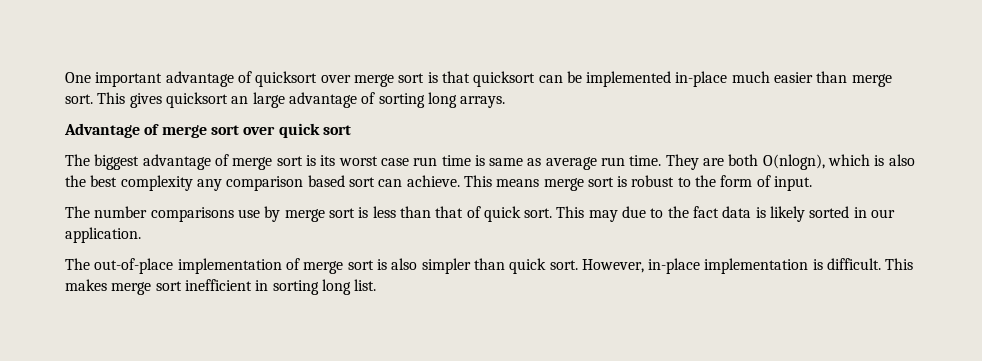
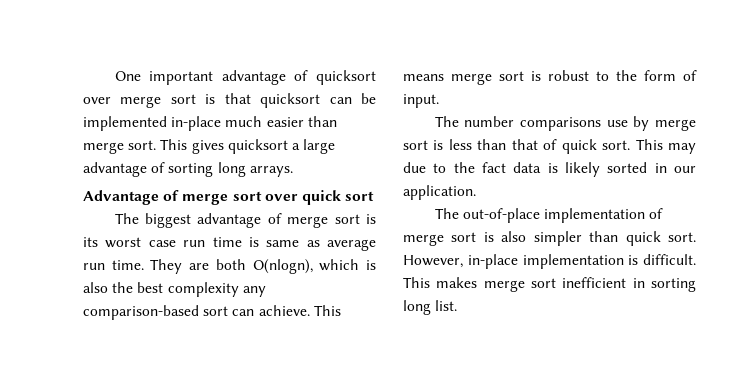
- This gives quicksort an large advantage of sorting long arrays.
+ This gives quicksort a large advantage of sorting long arrays.
- They are both O(nlogn), which is also the best complexity any comparison based sort can achieve.
+ They are both O(nlogn), which is also the best complexity any comparison-based sort can achieve.

